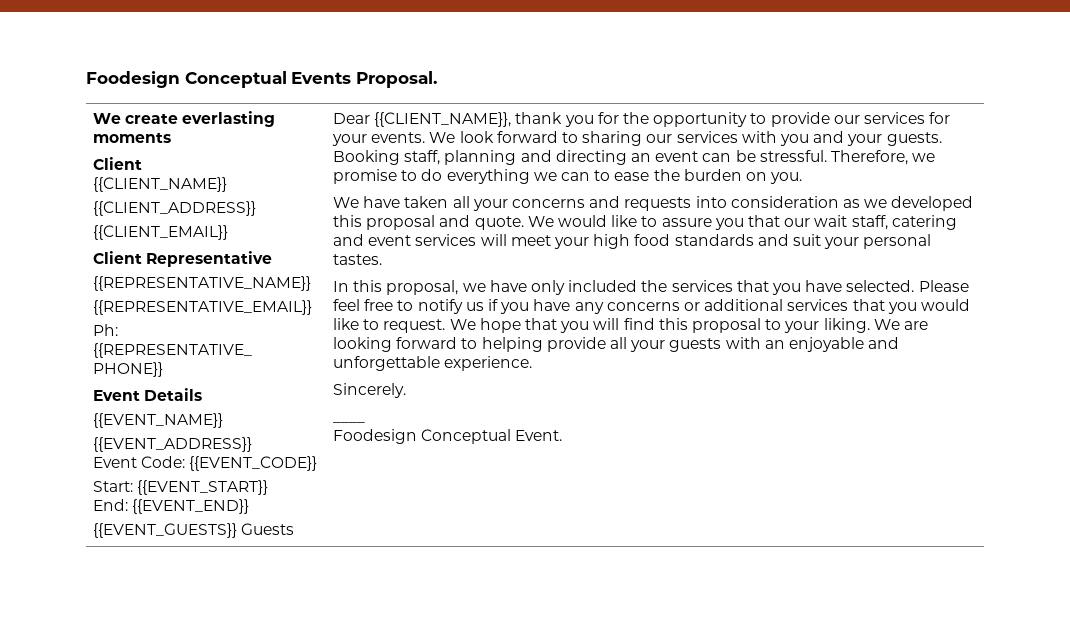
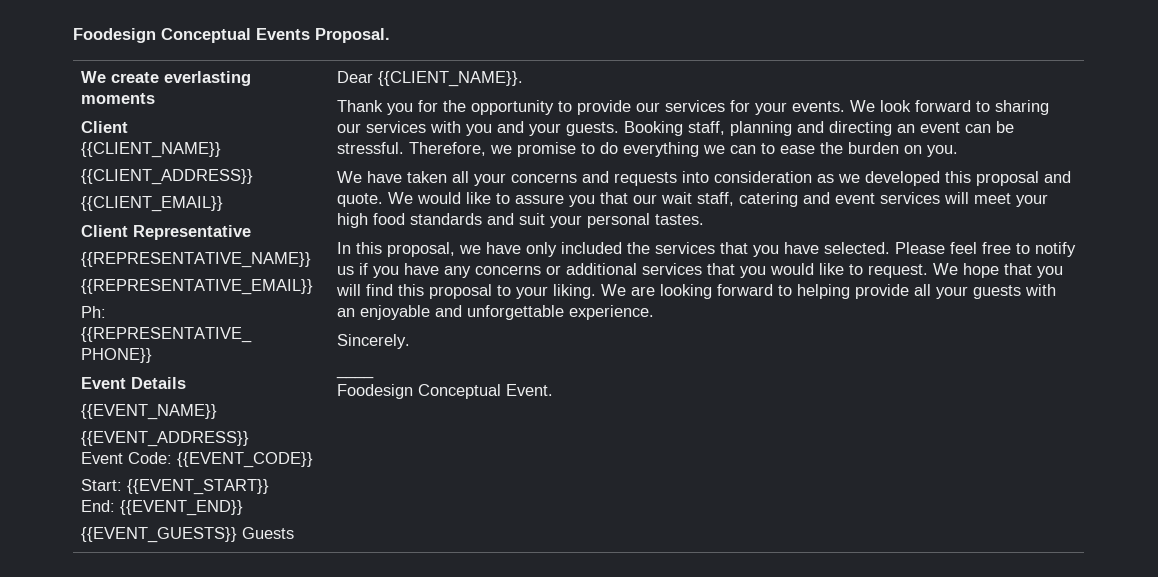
- Dear {{CLIENT_NAME}}, thank you for the opportunity to provide our services for your events.
+ Dear {{CLIENT_NAME}}.
+ Thank you for the opportunity to provide our services for your events.

